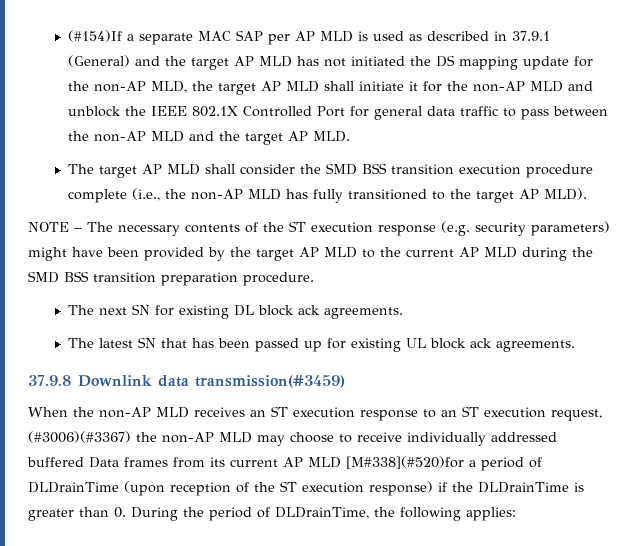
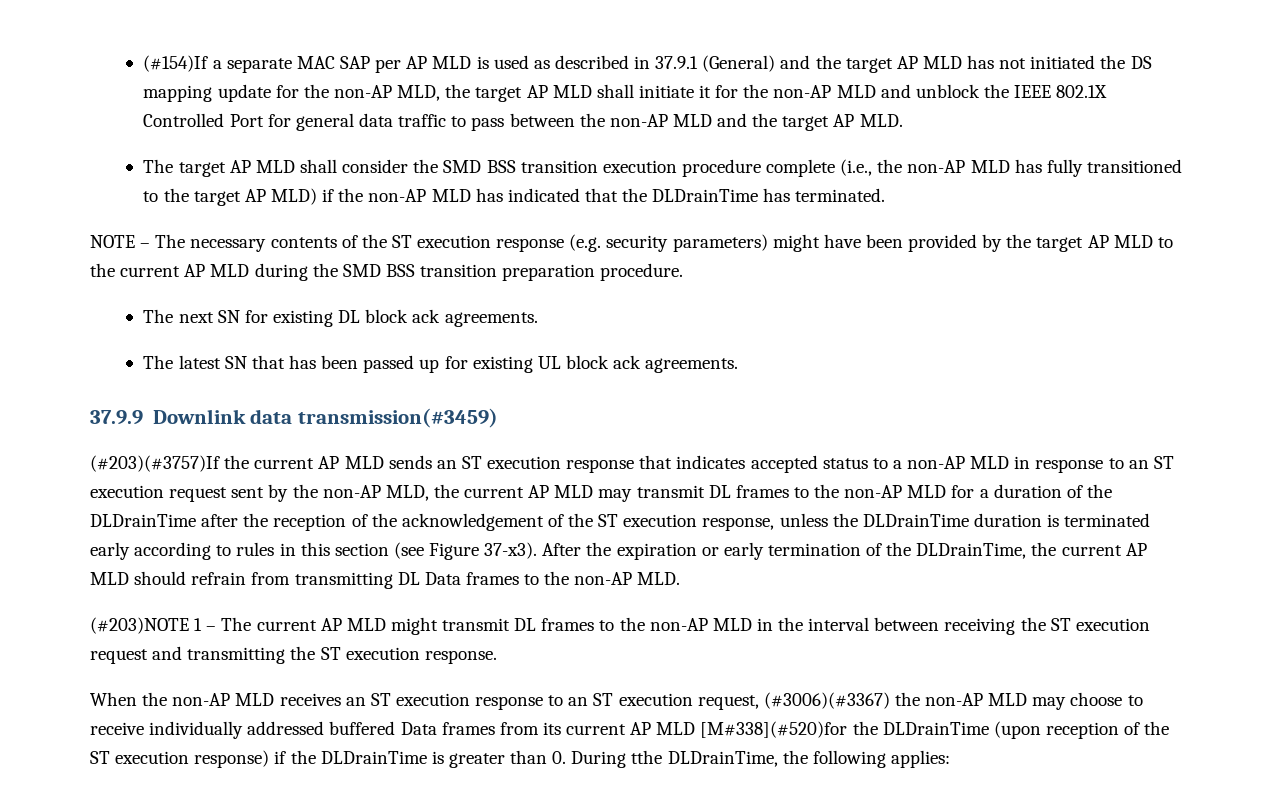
- The target AP MLD shall consider the SMD BSS transition execution procedure complete (i.e., the non-AP MLD has fully transitioned to the target AP MLD).
+ The target AP MLD shall consider the SMD BSS transition execution procedure complete (i.e., the non-AP MLD has fully transitioned to the target AP MLD) if the non-AP MLD has indicated that the DLDrainTime has terminated.
- 37.9.8 Downlink data transmission(#3459)
+ 37.9.9 Downlink data transmission(#3459)
+ (#203)(#3757)If the current AP MLD sends an ST execution response that indicates accepted status to a non-AP MLD in response to an ST execution request sent by the non-AP MLD, the current AP MLD may transmit DL frames to the non-AP MLD for a duration of the DLDrainTime after the reception of the acknowledgement of the ST execution response, unless the DLDrainTime duration is terminated early according to rules in this section (see Figure 37-x3). After the expiration or early termination of the DLDrainTime, the current AP MLD should refrain from transmitting DL Data frames to the non-AP MLD.
+ (#203)NOTE 1 – The current AP MLD might transmit DL frames to the non-AP MLD in the interval between receiving the ST execution request and transmitting the ST execution response.
- When the non-AP MLD receives an ST execution response to an ST execution request, (#3006)(#3367) the non-AP MLD may choose to receive individually addressed buffered Data frames from its current AP MLD [M#338](#520)for a period of DLDrainTime (upon reception of the ST execution response) if the DLDrainTime is greater than 0. During the period of DLDrainTime, the following applies:
+ When the non-AP MLD receives an ST execution response to an ST execution request, (#3006)(#3367) the non-AP MLD may choose to receive individually addressed buffered Data frames from its current AP MLD [M#338](#520)for the DLDrainTime (upon reception of the ST execution response) if the DLDrainTime is greater than 0. During tthe DLDrainTime, the following applies:

